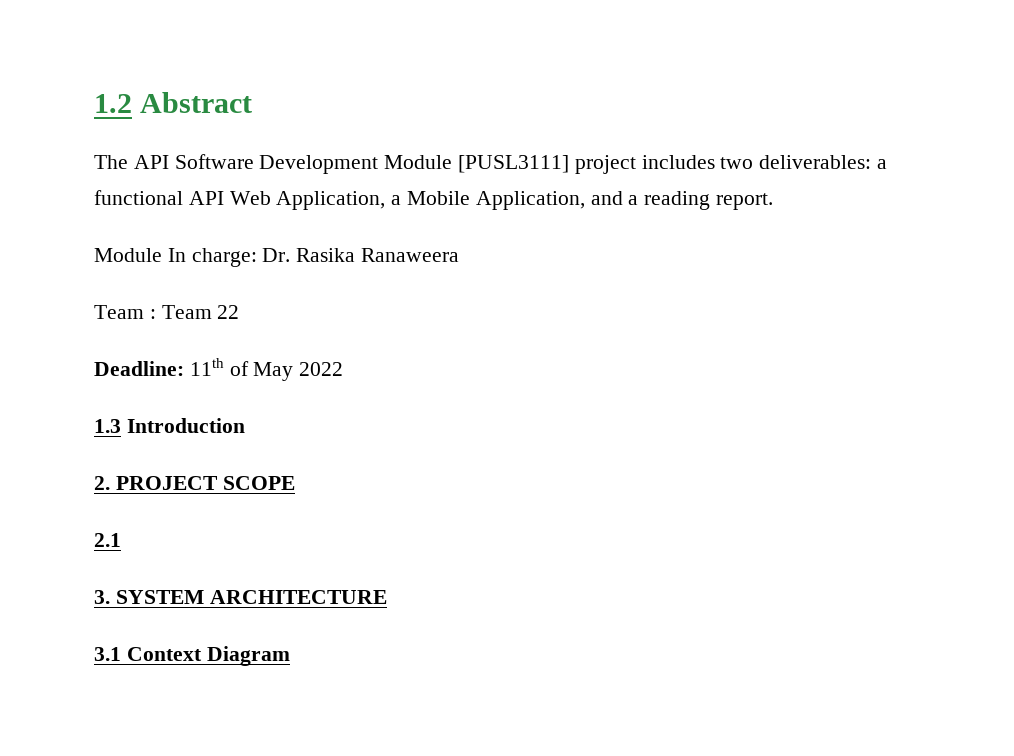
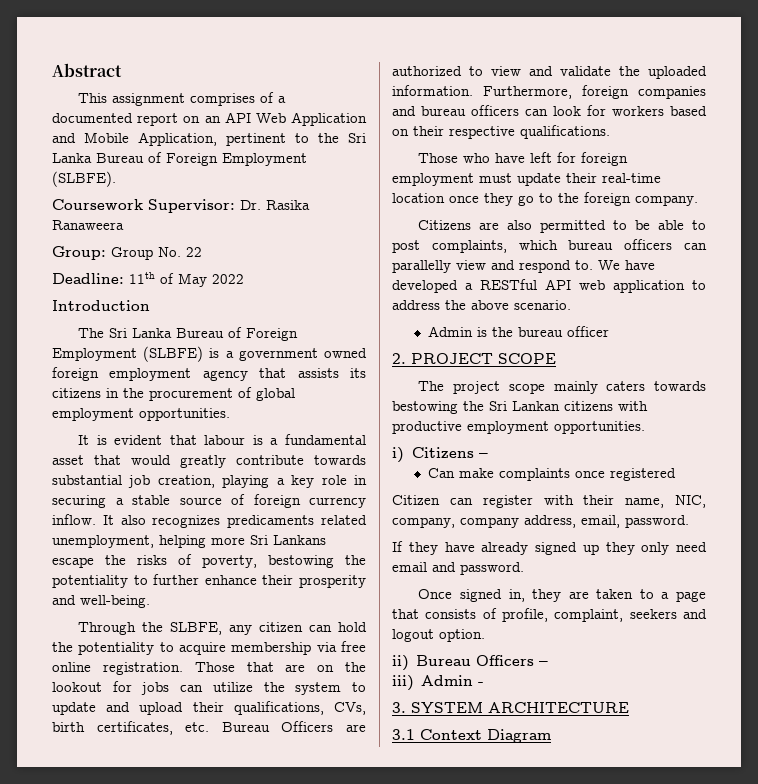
- 1.2 Abstract
+ Abstract
- The API Software Development Module [PUSL3111] project includes two deliverables: a functional API Web Application, a Mobile Application, and a reading report.
- Module In charge: Dr. Rasika Ranaweera
+ This assignment comprises of a documented report on an API Web Application and Mobile Application, pertinent to the Sri Lanka Bureau of Foreign Employment (SLBFE).
+ Coursework Supervisor: Dr. Rasika Ranaweera
- Team : Team 22
+ Group: Group No. 22
- 1.3 Introduction
+ Introduction
+ The Sri Lanka Bureau of Foreign Employment (SLBFE) is a government owned foreign employment agency that assists its citizens in the procurement of global employment opportunities.
+ It is evident that labour is a fundamental asset that would greatly contribute towards substantial job creation, playing a key role in securing a stable source of foreign currency inflow. It also recognizes predicaments related unemployment, helping more Sri Lankans escape the risks of poverty, bestowing the potentiality to further enhance their prosperity and well-being.
+ Through the SLBFE, any citizen can hold the potentiality to acquire membership via free online registration. Those that are on the lookout for jobs can utilize the system to update and upload their qualifications, CVs, birth certificates, etc. Bureau Officers are authorized to view and validate the uploaded information. Furthermore, foreign companies and bureau officers can look for workers based on their respective qualifications.
+ Those who have left for foreign employment must update their real-time location once they go to the foreign company.
+ Citizens are also permitted to be able to post complaints, which bureau officers can parallelly view and respond to. We have developed a RESTful API web application to address the above scenario.
+ Admin is the bureau officer
  2. PROJECT SCOPE
- 2.1
+ The project scope mainly caters towards bestowing the Sri Lankan citizens with productive employment opportunities.
+ i) Citizens –
+ Can make complaints once registered
+ Citizen can register with their name, NIC, company, company address, email, password.
+ If they have already signed up they only need email and password.
+ Once signed in, they are taken to a page that consists of profile, complaint, seekers and logout option.
+ ii) Bureau Officers –
+ iii) Admin -

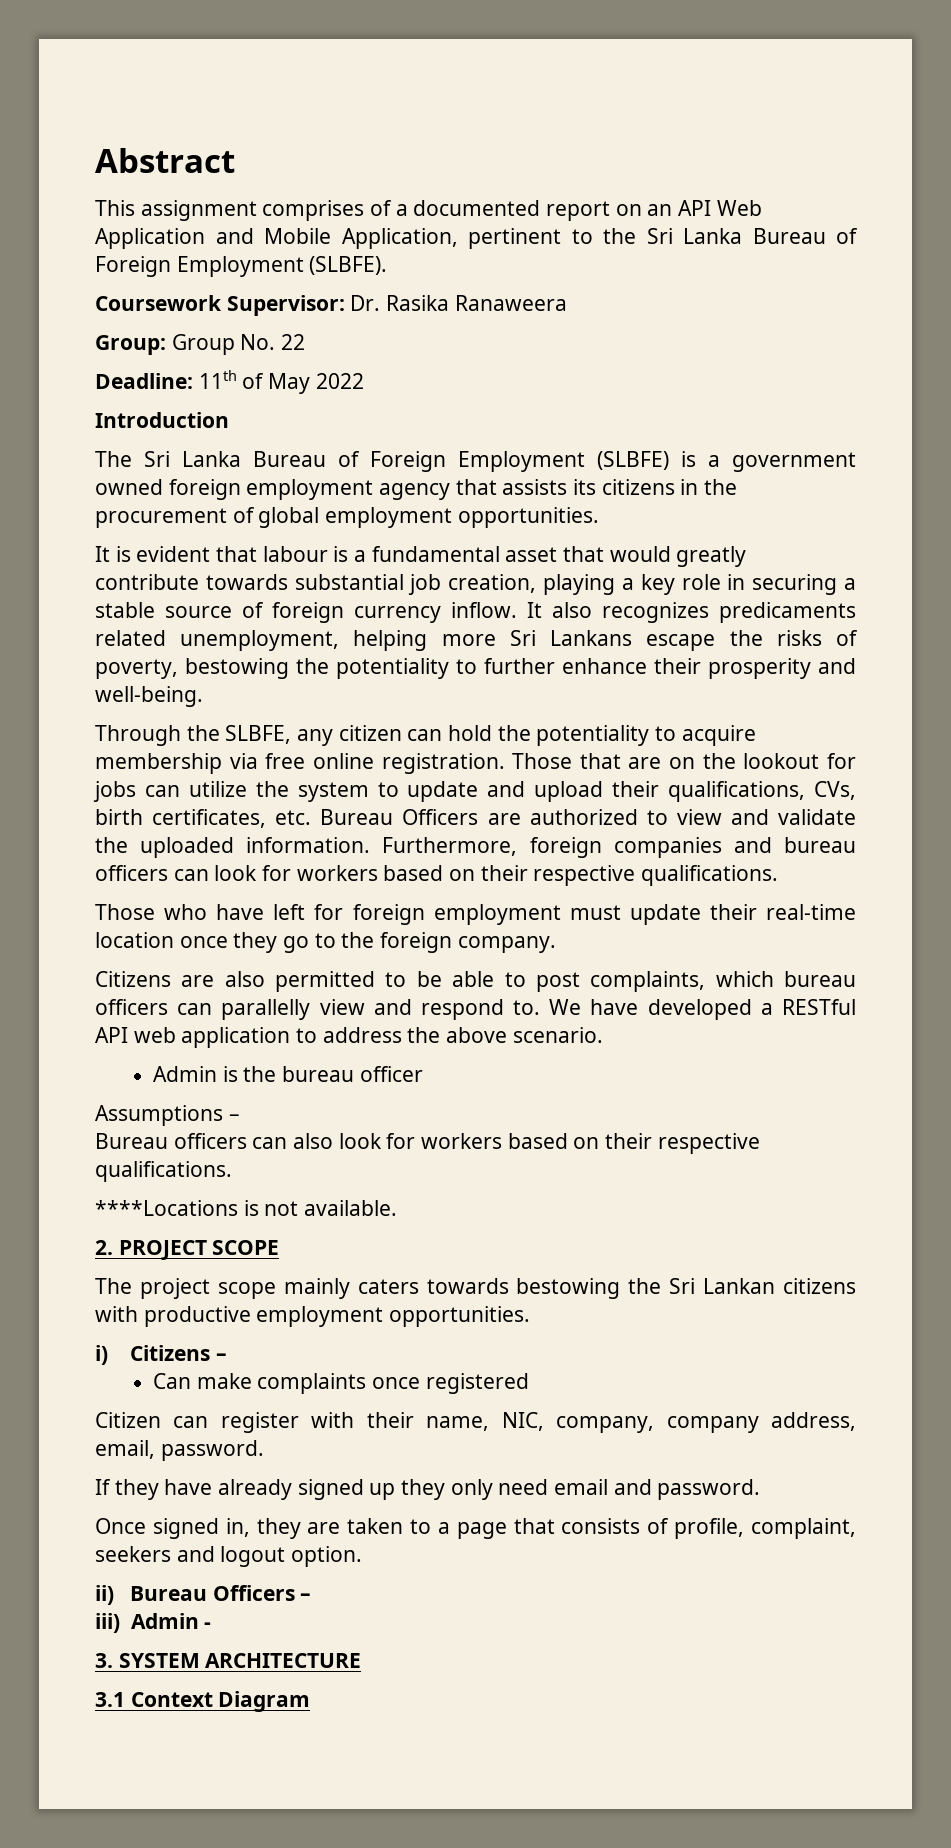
+ Assumptions –
+ Bureau officers can also look for workers based on their respective qualifications.
+ ****Locations is not available.

